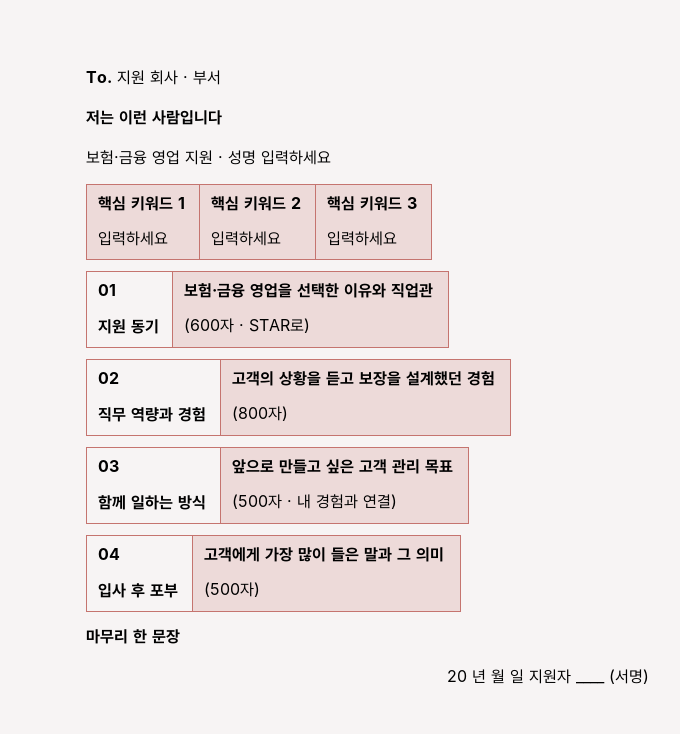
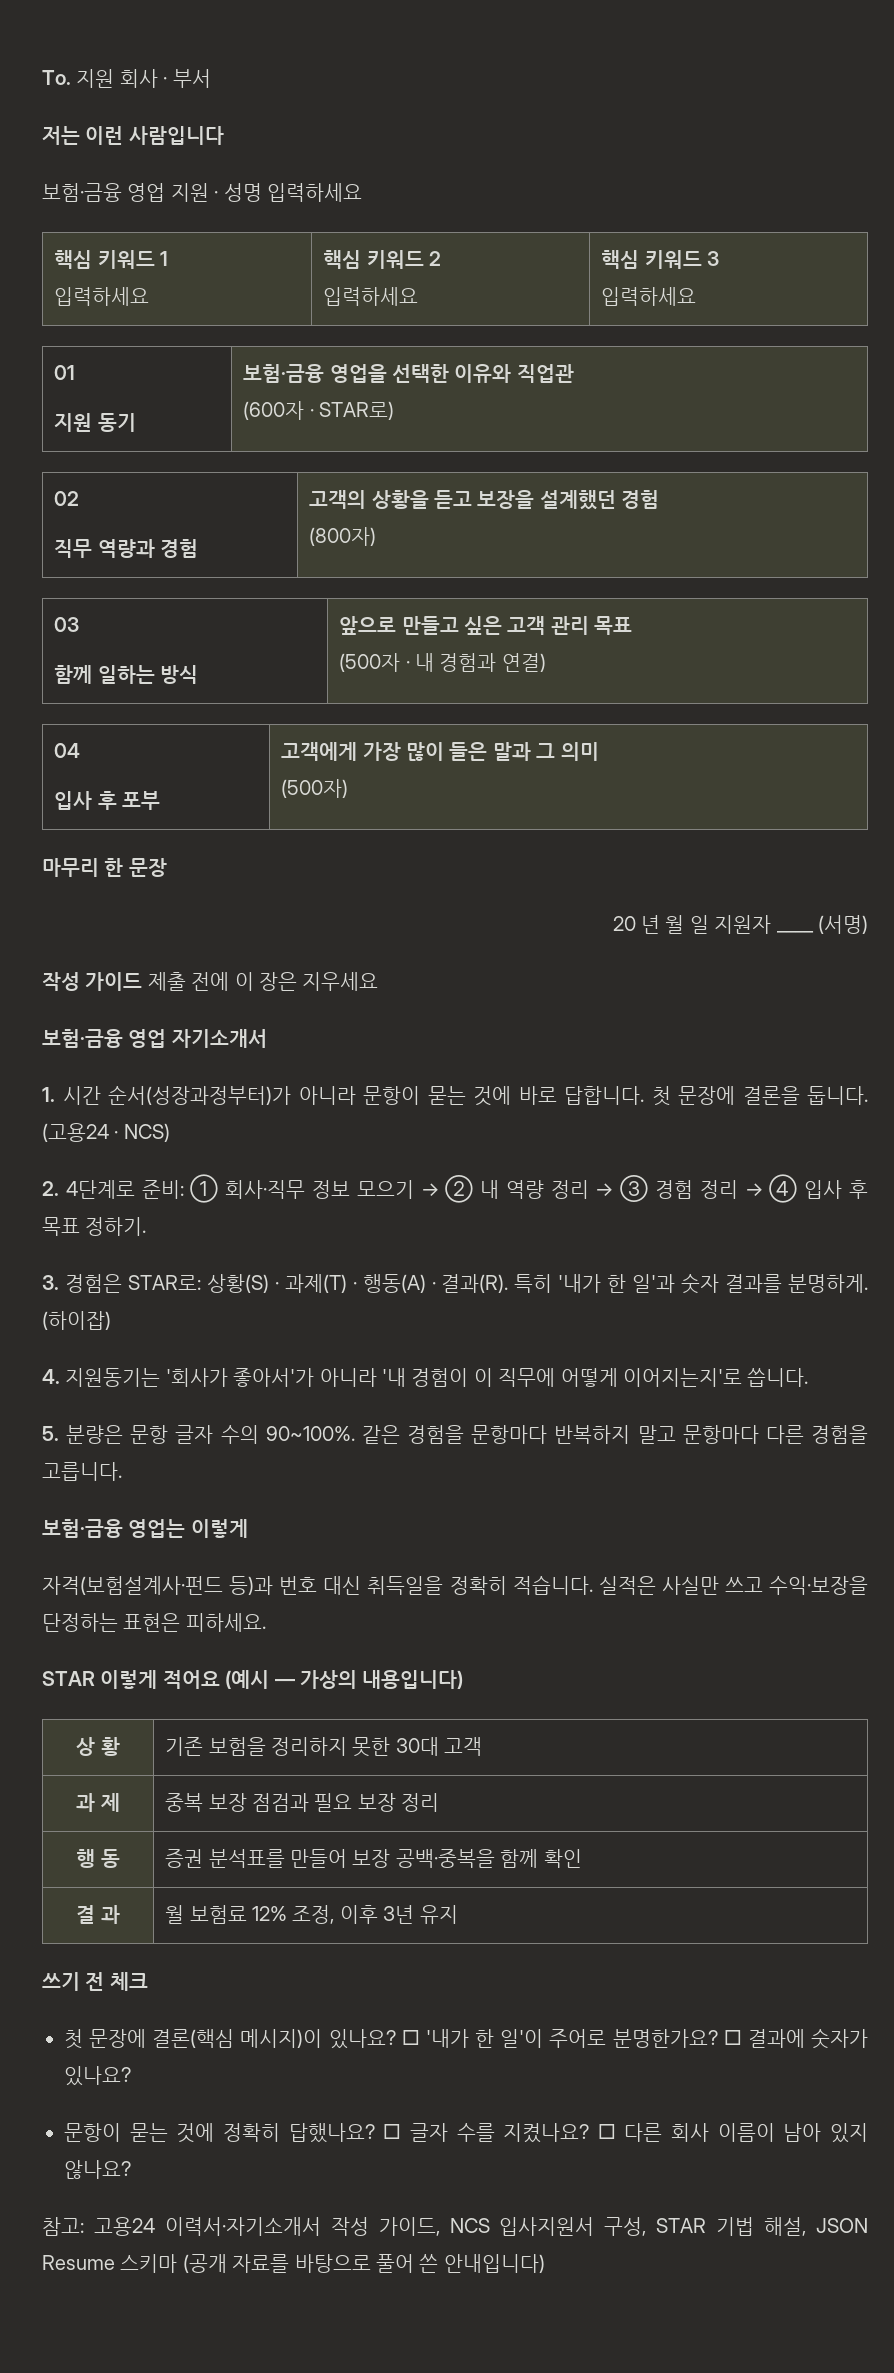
+ 작성 가이드 제출 전에 이 장은 지우세요
+ 보험·금융 영업 자기소개서
+ 1. 시간 순서(성장과정부터)가 아니라 문항이 묻는 것에 바로 답합니다. 첫 문장에 결론을 둡니다. (고용24 · NCS)
+ 2. 4단계로 준비: ① 회사·직무 정보 모으기 → ② 내 역량 정리 → ③ 경험 정리 → ④ 입사 후 목표 정하기.
+ 3. 경험은 STAR로: 상황(S) · 과제(T) · 행동(A) · 결과(R). 특히 '내가 한 일'과 숫자 결과를 분명하게. (하이잡)
+ 4. 지원동기는 '회사가 좋아서'가 아니라 '내 경험이 이 직무에 어떻게 이어지는지'로 씁니다.
+ 5. 분량은 문항 글자 수의 90~100%. 같은 경험을 문항마다 반복하지 말고 문항마다 다른 경험을 고릅니다.
+ 보험·금융 영업는 이렇게
+ 자격(보험설계사·펀드 등)과 번호 대신 취득일을 정확히 적습니다. 실적은 사실만 쓰고 수익·보장을 단정하는 표현은 피하세요.
+ STAR 이렇게 적어요 (예시 — 가상의 내용입니다)
+ 상 황 | 기존 보험을 정리하지 못한 30대 고객
+ 과 제 | 중복 보장 점검과 필요 보장 정리
+ 행 동 | 증권 분석표를 만들어 보장 공백·중복을 함께 확인
+ 결 과 | 월 보험료 12% 조정, 이후 3년 유지
+ 쓰기 전 체크
+ 첫 문장에 결론(핵심 메시지)이 있나요? □ '내가 한 일'이 주어로 분명한가요? □ 결과에 숫자가 있나요?
+ 문항이 묻는 것에 정확히 답했나요? □ 글자 수를 지켰나요? □ 다른 회사 이름이 남아 있지 않나요?
+ 참고: 고용24 이력서·자기소개서 작성 가이드, NCS 입사지원서 구성, STAR 기법 해설, JSON Resume 스키마 (공개 자료를 바탕으로 풀어 쓴 안내입니다)

